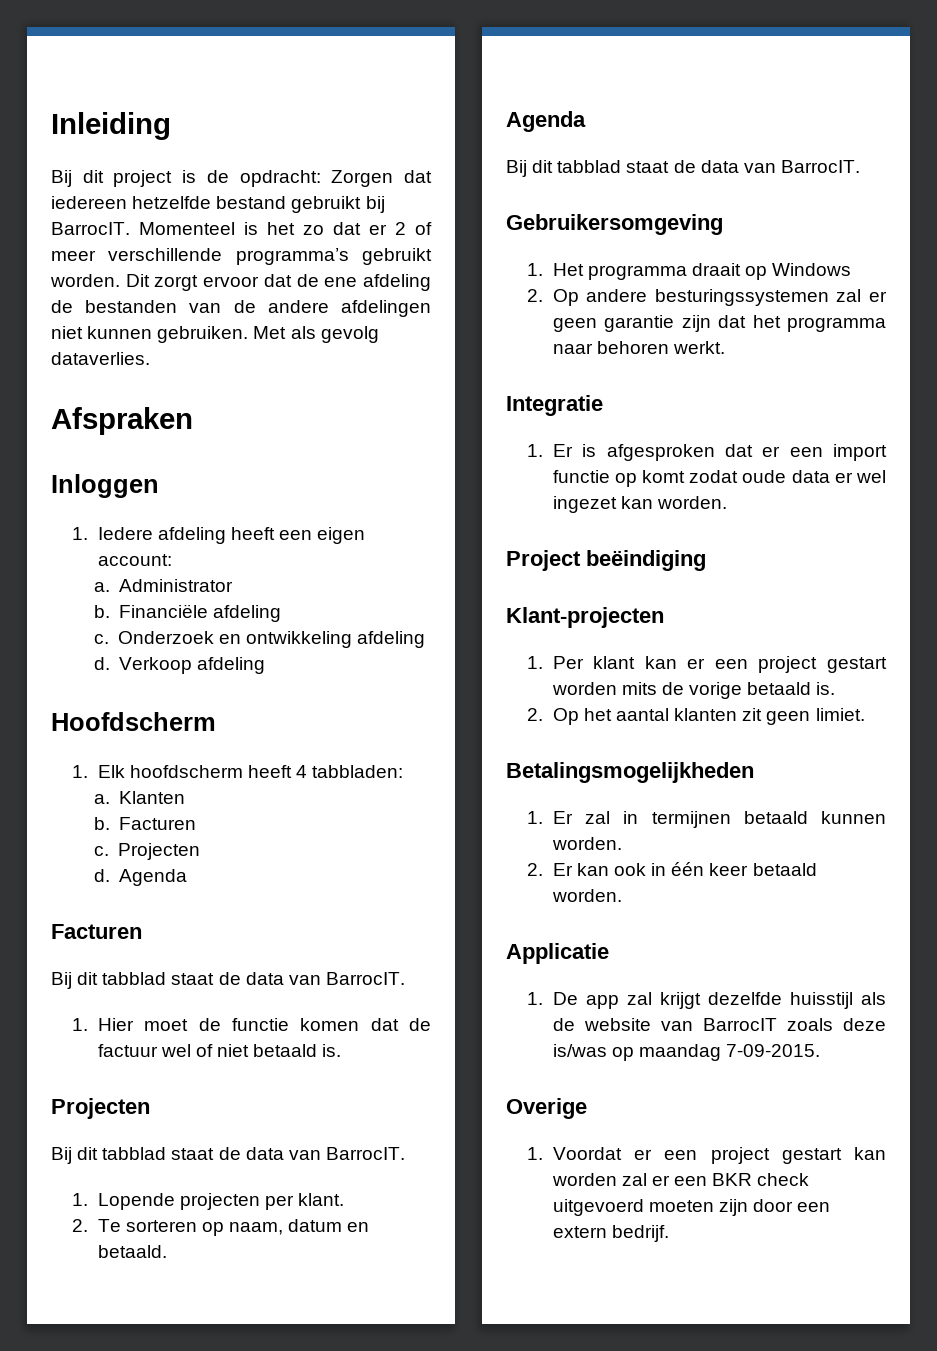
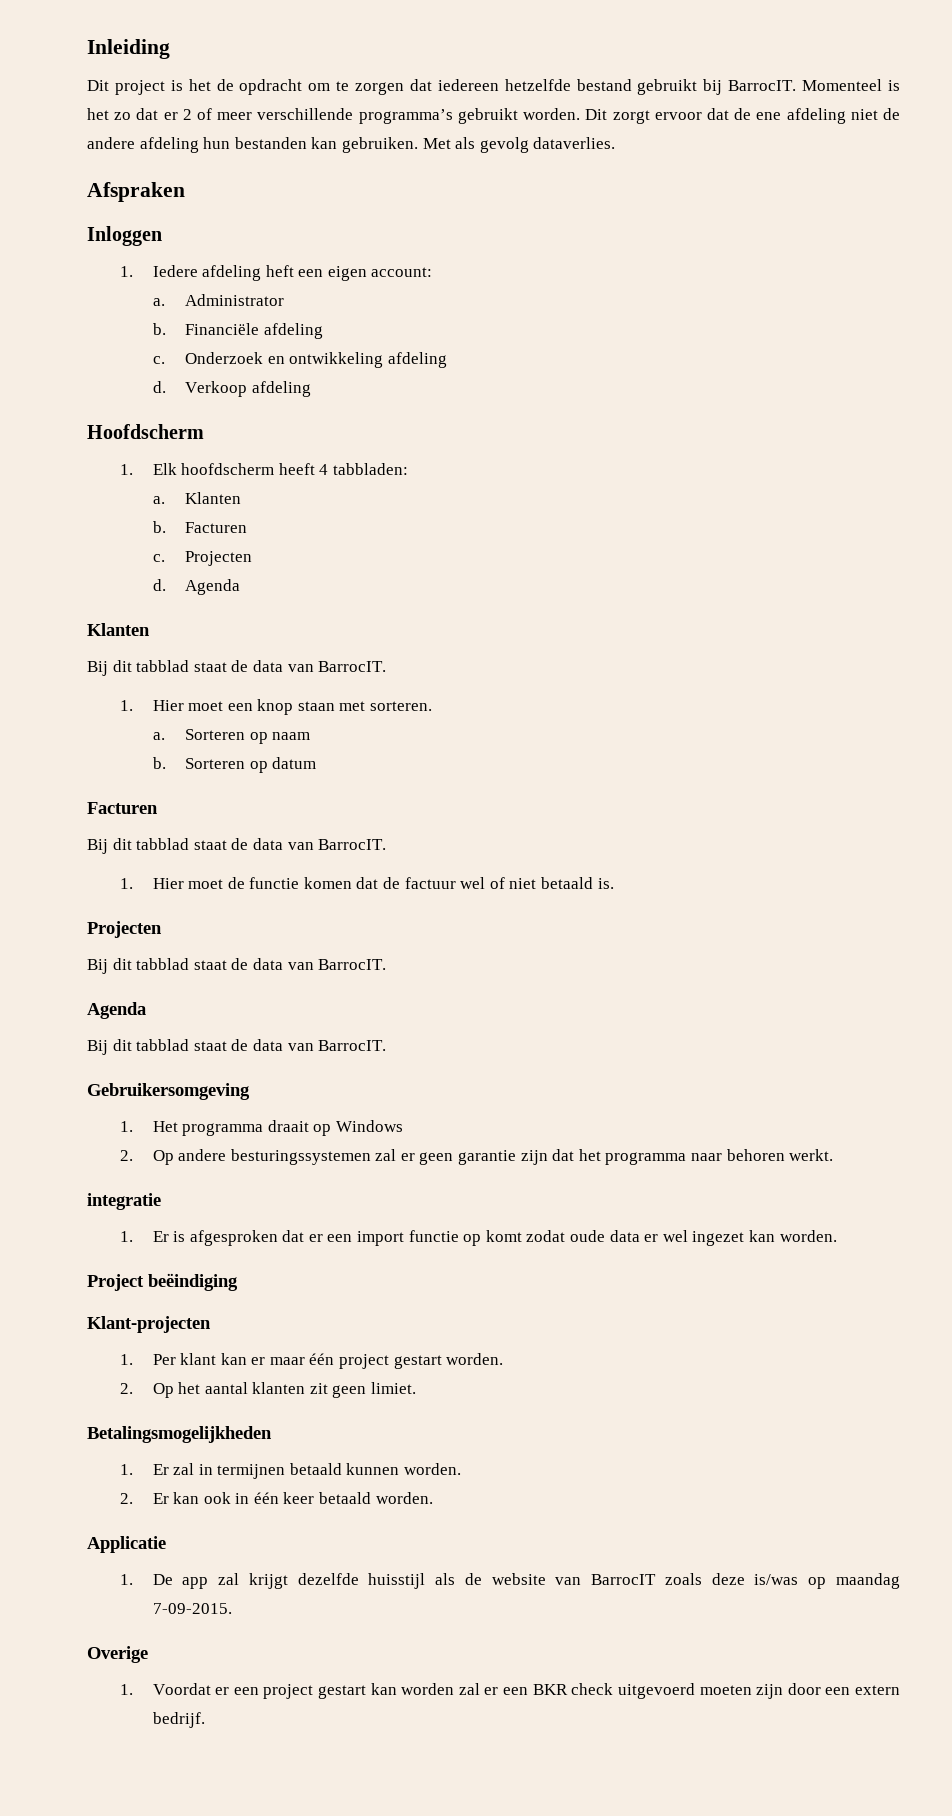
- Bij dit project is de opdracht: Zorgen dat iedereen hetzelfde bestand gebruikt bij BarrocIT.
+ Dit project is het de opdracht om te zorgen dat iedereen hetzelfde bestand gebruikt bij BarrocIT.
- Dit zorgt ervoor dat de ene afdeling de bestanden van de andere afdelingen niet kunnen gebruiken.
+ Dit zorgt ervoor dat de ene afdeling niet de andere afdeling hun bestanden kan gebruiken.
- 1. Iedere afdeling heeft een eigen account:
+ 1. Iedere afdeling heft een eigen account:
  d. Agenda
+ Klanten
+ Bij dit tabblad staat de data van BarrocIT.
+ 1. Hier moet een knop staan met sorteren.
+ a. Sorteren op naam
+ b. Sorteren op datum
- 1. Lopende projecten per klant.
- 2. Te sorteren op naam, datum en betaald.
- Integratie
+ integratie
- 1. Per klant kan er een project gestart worden mits de vorige betaald is.
+ 1. Per klant kan er maar één project gestart worden.

